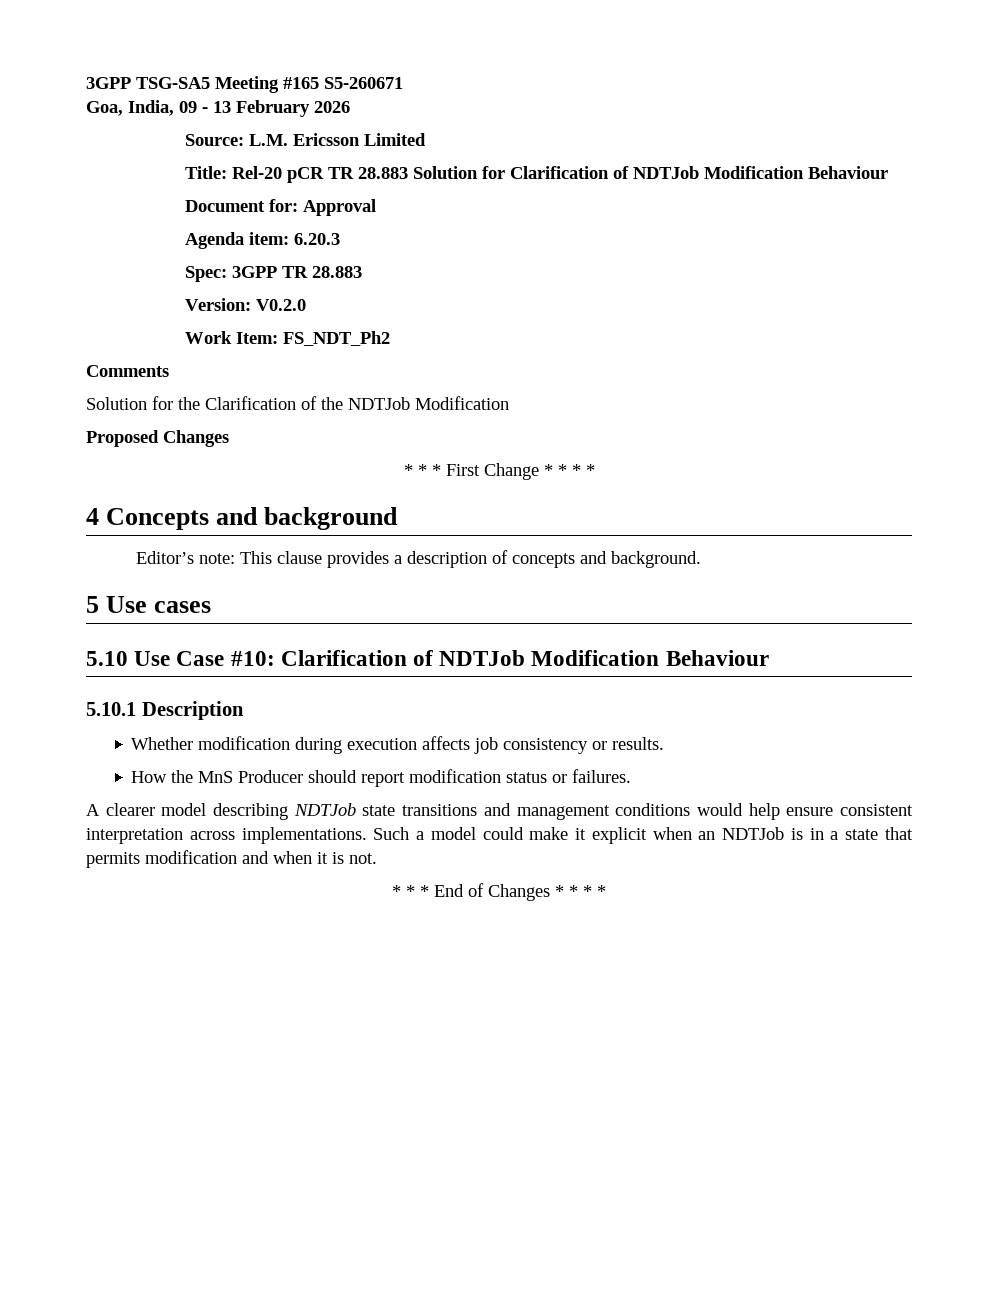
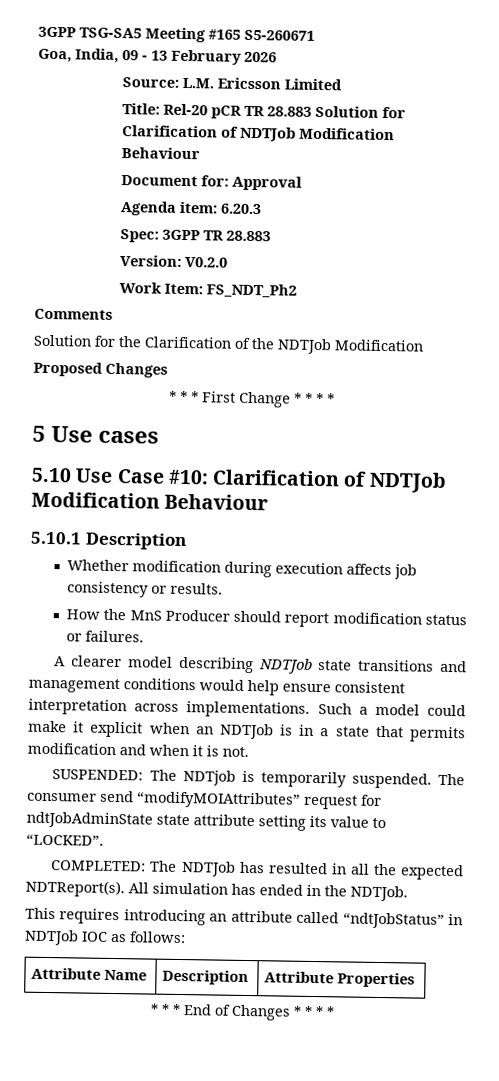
- 4 Concepts and background
- Editor’s note: This clause provides a description of concepts and background.
+ SUSPENDED: The NDTjob is temporarily suspended. The consumer send “modifyMOIAttributes” request for ndtJobAdminState state attribute setting its value to “LOCKED”.
+ COMPLETED: The NDTJob has resulted in all the expected NDTReport(s). All simulation has ended in the NDTJob.
+ This requires introducing an attribute called “ndtJobStatus” in NDTJob IOC as follows:
+ Attribute Name | Description | Attribute Properties

